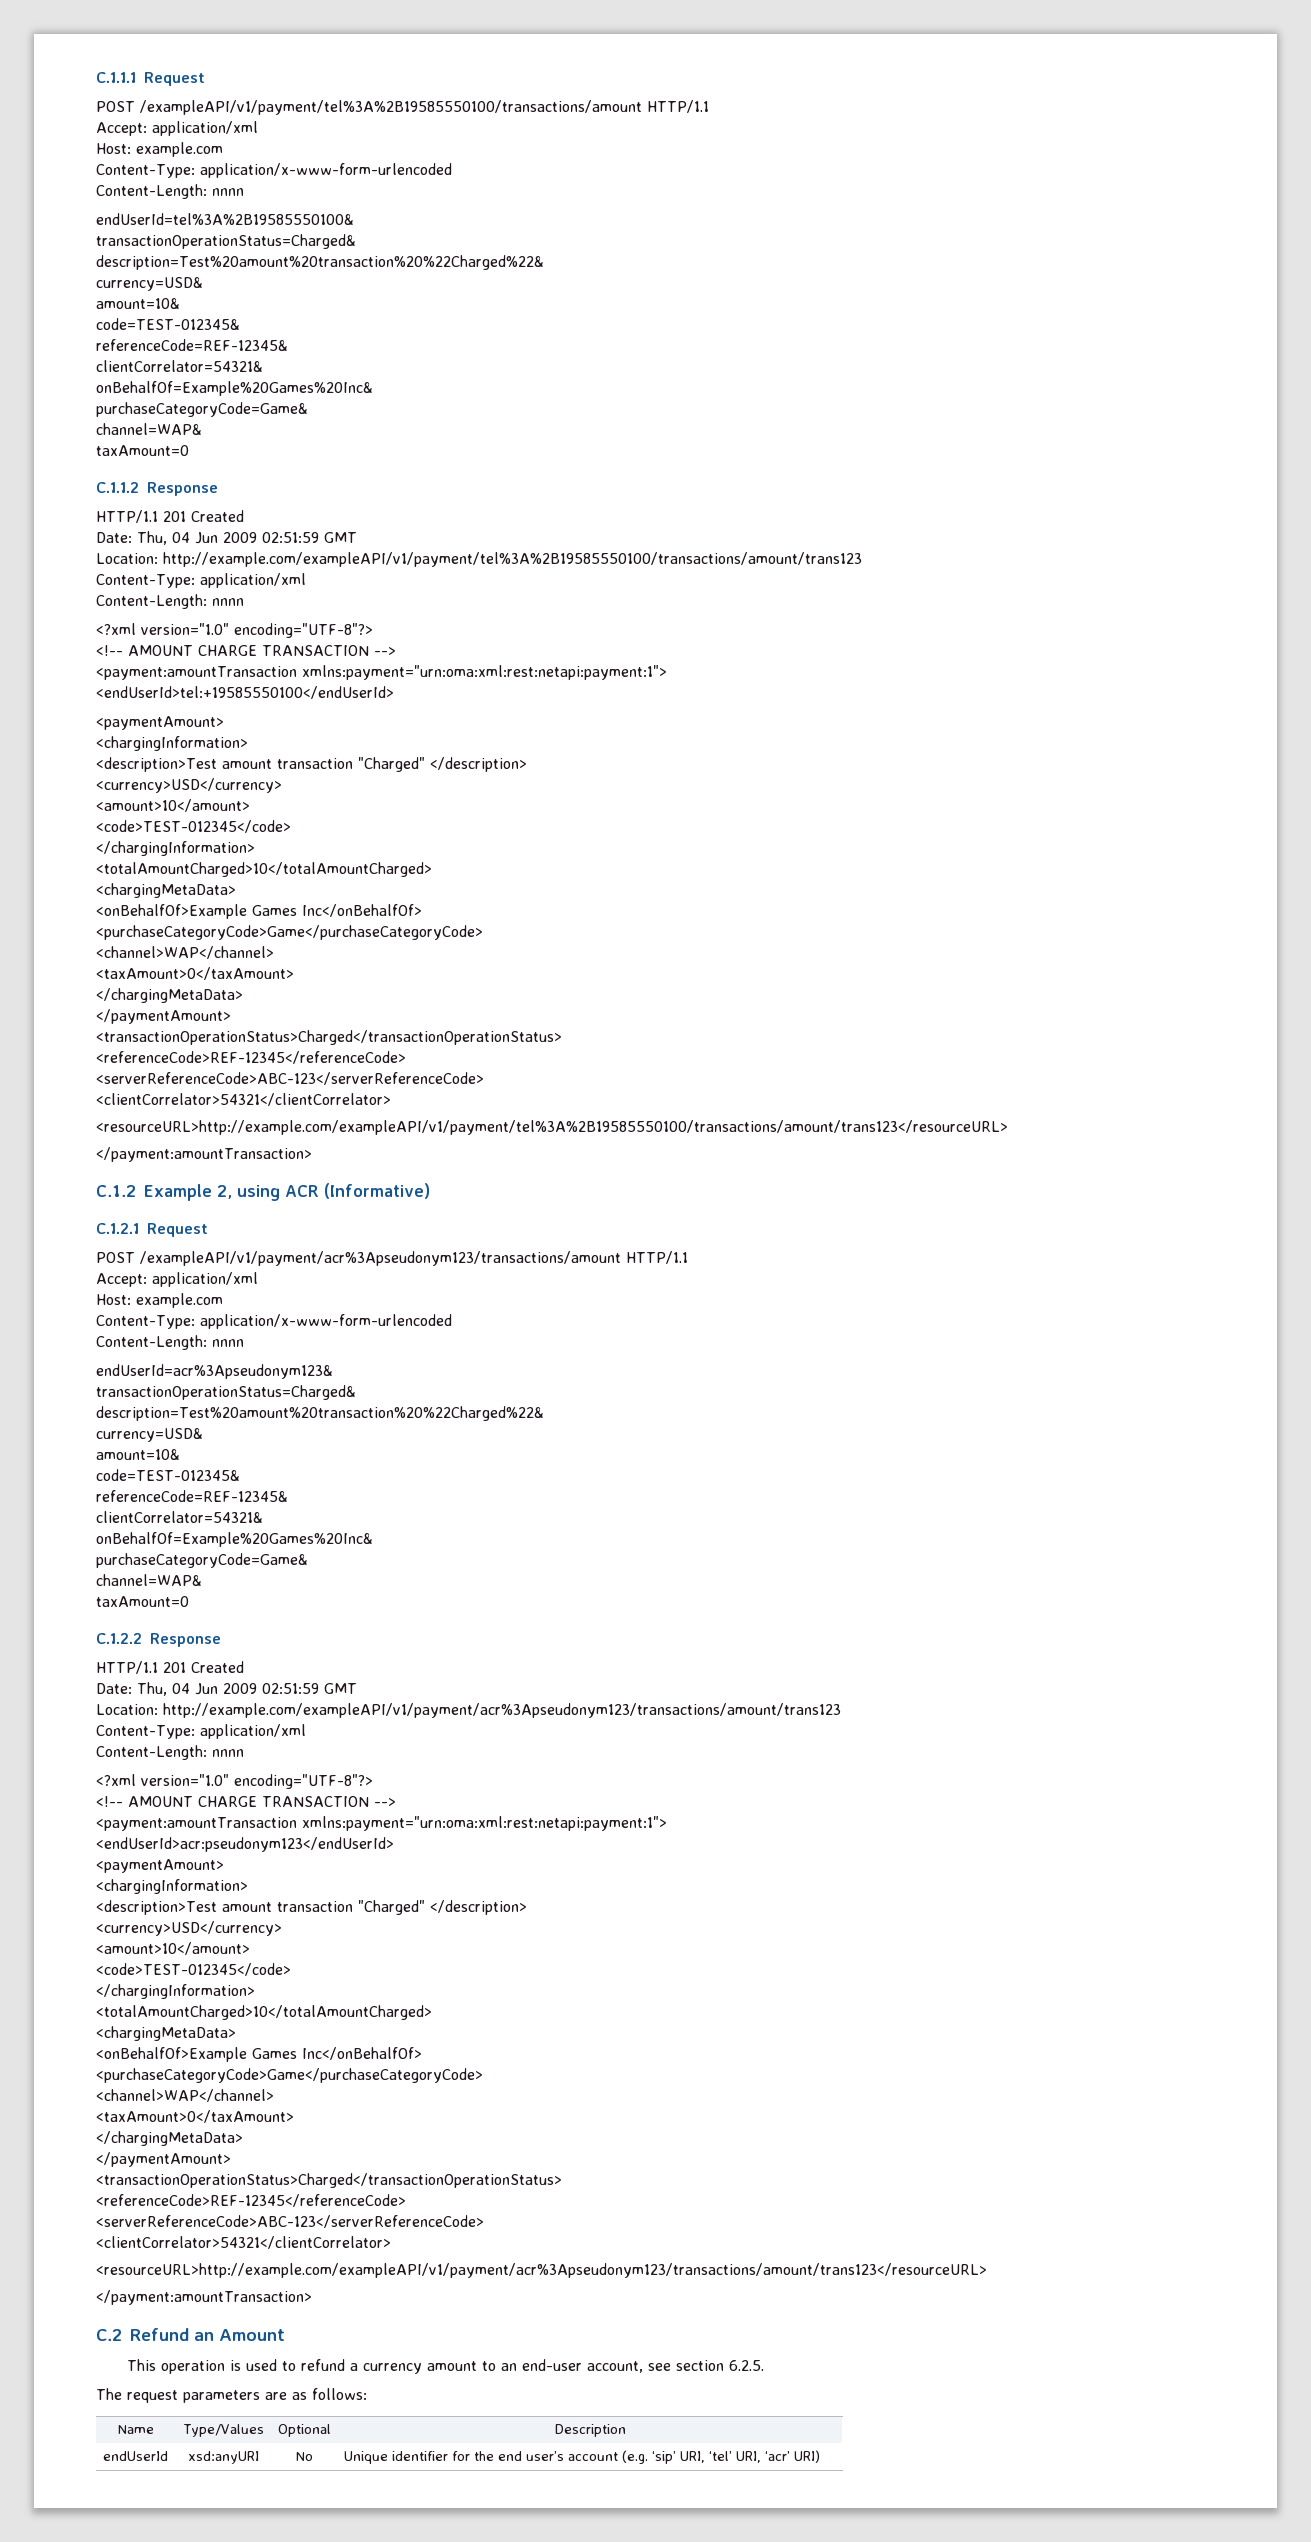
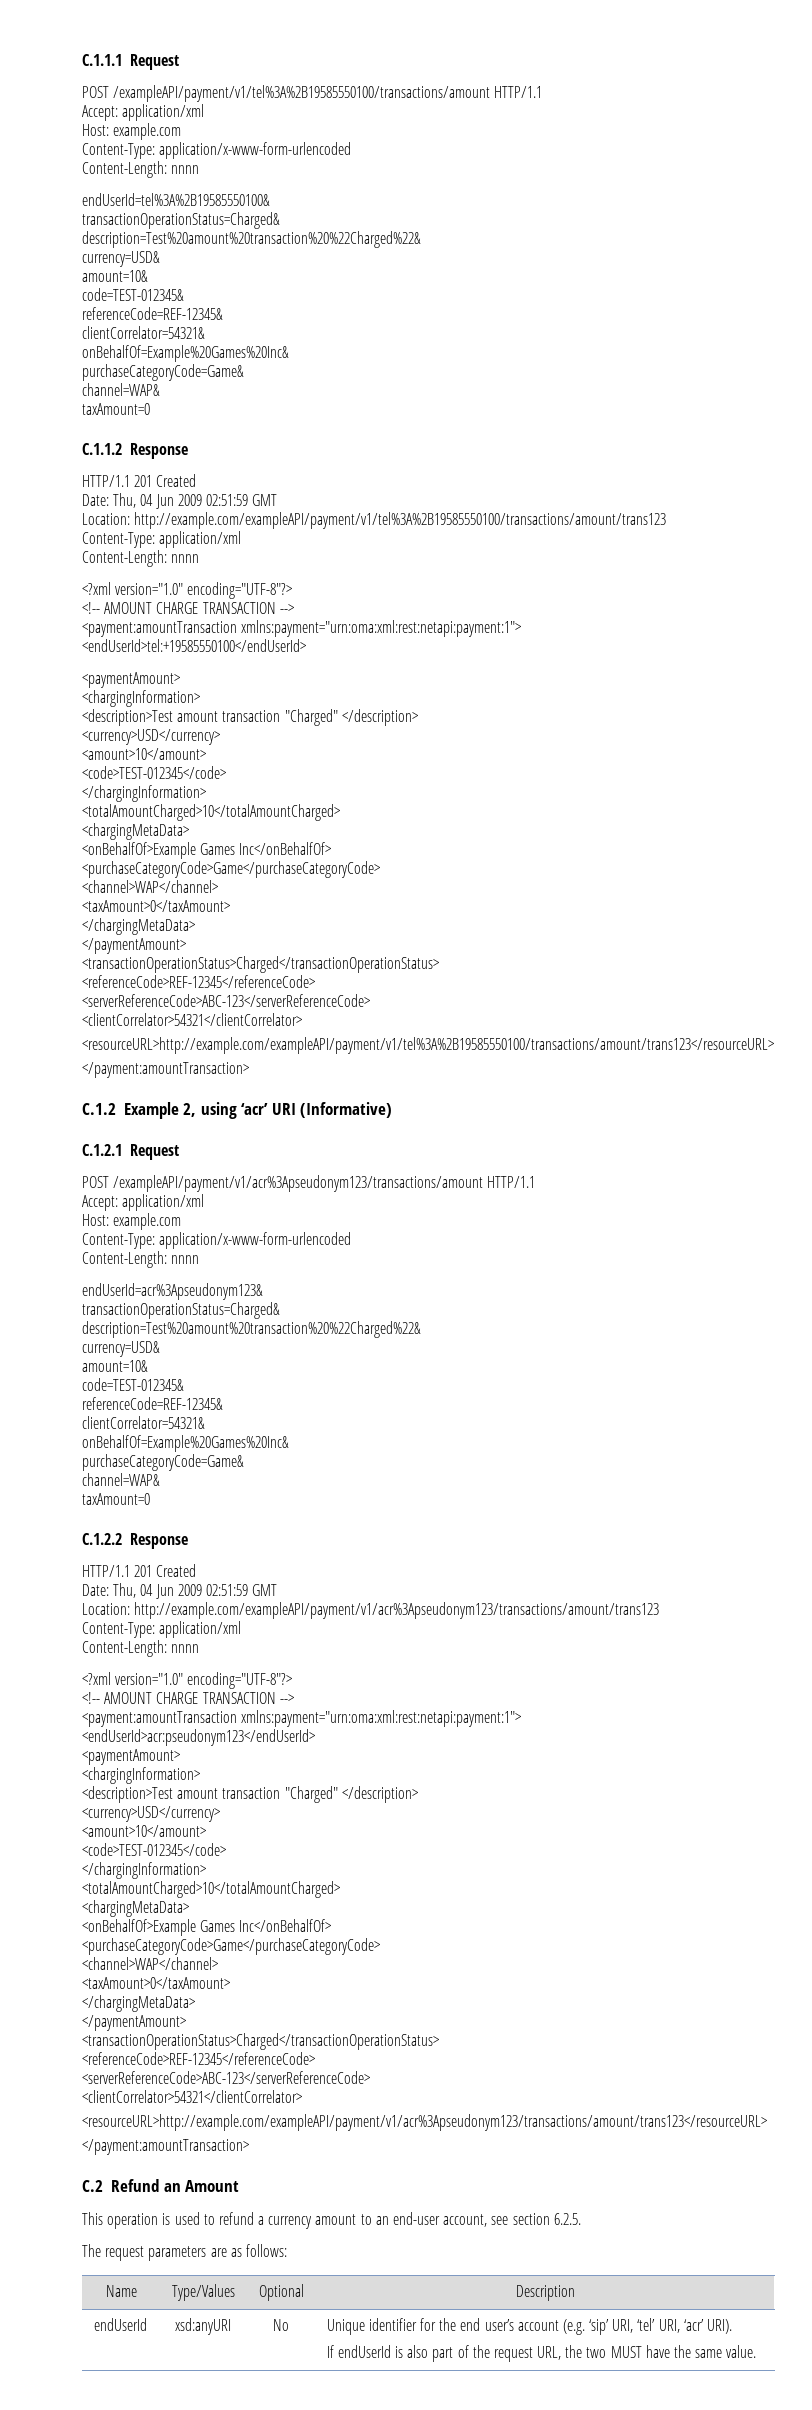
- POST /exampleAPI/v1/payment/tel%3A%2B19585550100/transactions/amount HTTP/1.1
+ POST /exampleAPI/payment/v1/tel%3A%2B19585550100/transactions/amount HTTP/1.1
- Location: http://example.com/exampleAPI/v1/payment/tel%3A%2B19585550100/transactions/amount/trans123
+ Location: http://example.com/exampleAPI/payment/v1/tel%3A%2B19585550100/transactions/amount/trans123
- <resourceURL>http://example.com/exampleAPI/v1/payment/tel%3A%2B19585550100/transactions/amount/trans123</resourceURL>
+ <resourceURL>http://example.com/exampleAPI/payment/v1/tel%3A%2B19585550100/transactions/amount/trans123</resourceURL>
- C.1.2 Example 2, using ACR (Informative)
+ C.1.2 Example 2, using ‘acr’ URI (Informative)
- POST /exampleAPI/v1/payment/acr%3Apseudonym123/transactions/amount HTTP/1.1
+ POST /exampleAPI/payment/v1/acr%3Apseudonym123/transactions/amount HTTP/1.1
- Location: http://example.com/exampleAPI/v1/payment/acr%3Apseudonym123/transactions/amount/trans123
+ Location: http://example.com/exampleAPI/payment/v1/acr%3Apseudonym123/transactions/amount/trans123
- <resourceURL>http://example.com/exampleAPI/v1/payment/acr%3Apseudonym123/transactions/amount/trans123</resourceURL>
+ <resourceURL>http://example.com/exampleAPI/payment/v1/acr%3Apseudonym123/transactions/amount/trans123</resourceURL>
- endUserId | xsd:anyURI | No | Unique identifier for the end user’s account (e.g. ‘sip’ URI, ‘tel’ URI, ‘acr’ URI)
+ endUserId | xsd:anyURI | No | Unique identifier for the end user’s account (e.g. ‘sip’ URI, ‘tel’ URI, ‘acr’ URI).
+ If endUserId is also part of the request URL, the two MUST have the same value.

